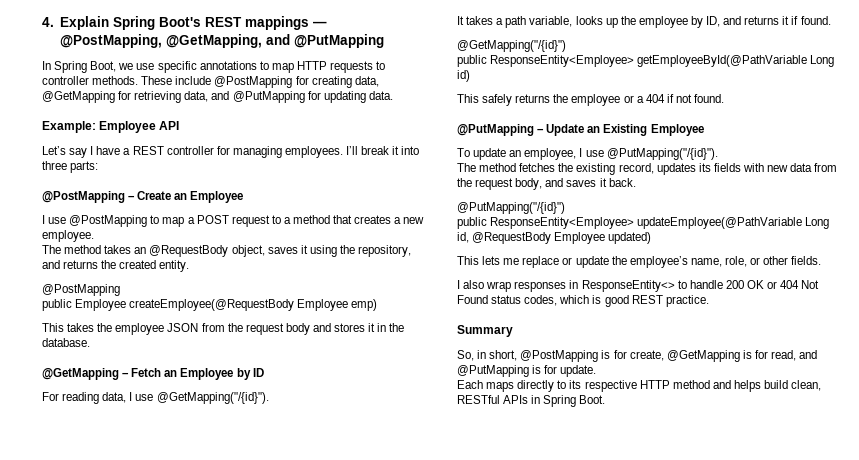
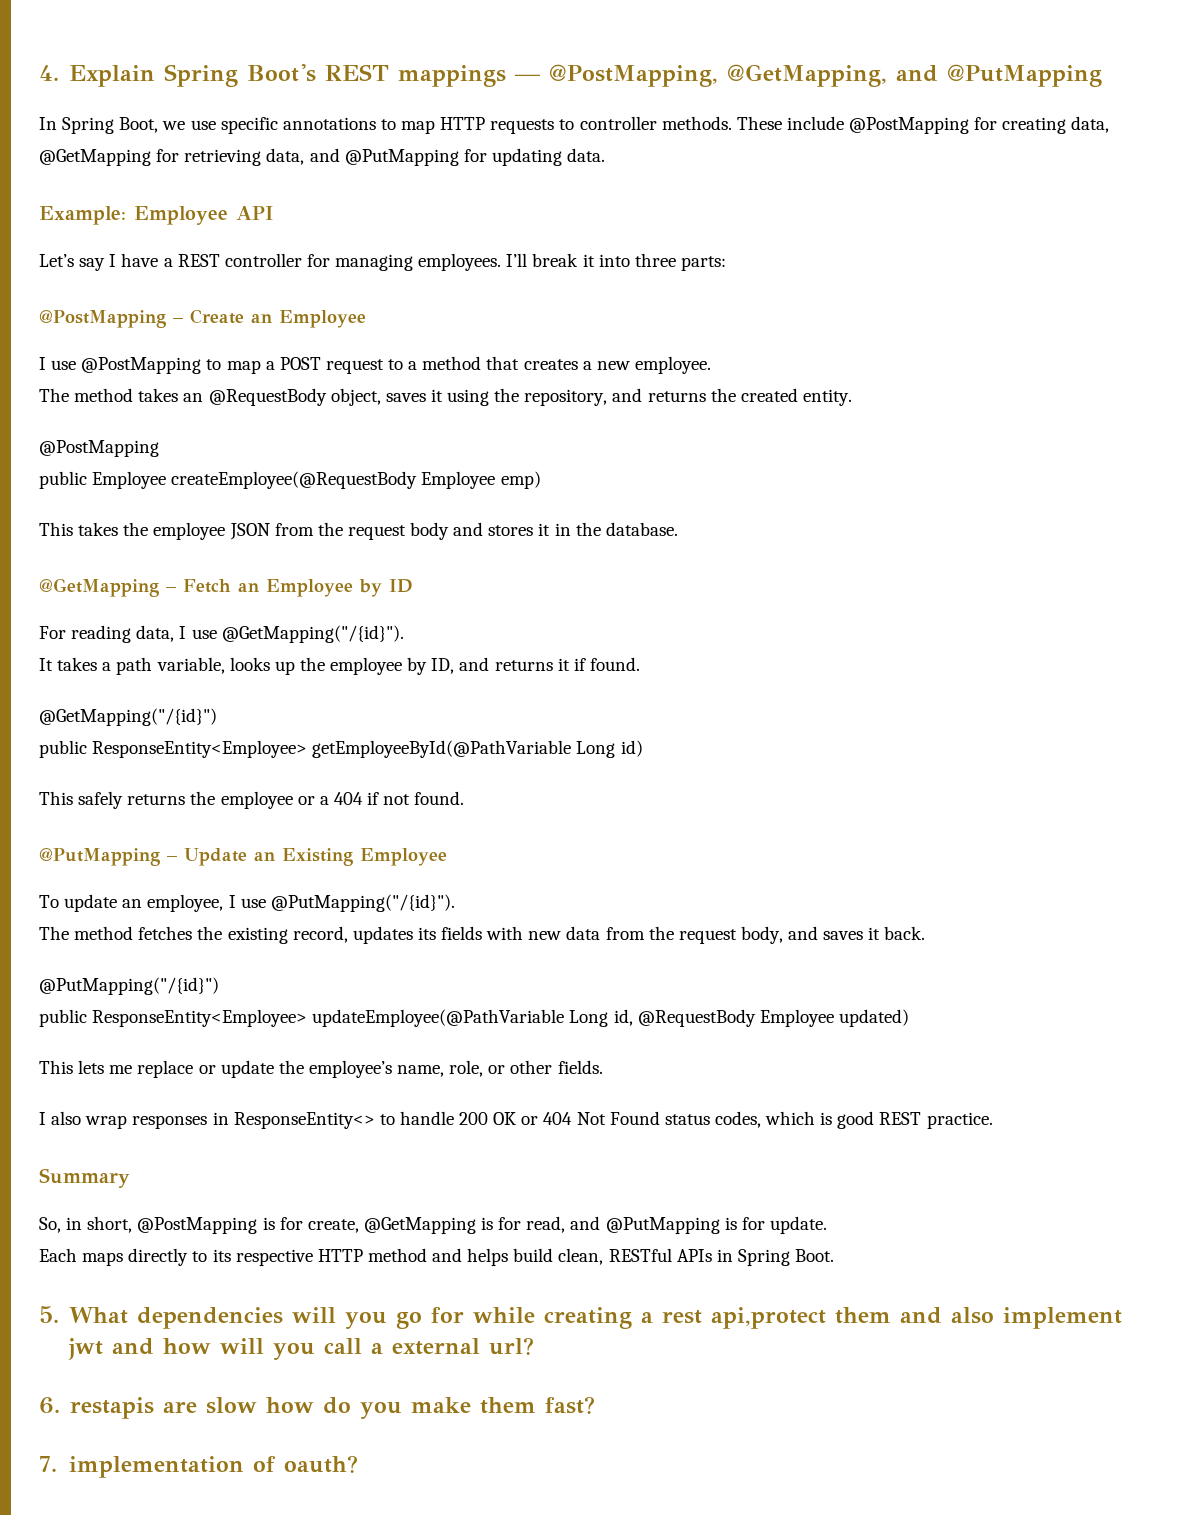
+ 5. What dependencies will you go for while creating a rest api,protect them and also implement jwt and how will you call a external url?
+ 6. restapis are slow how do you make them fast?
+ 7. implementation of oauth?

